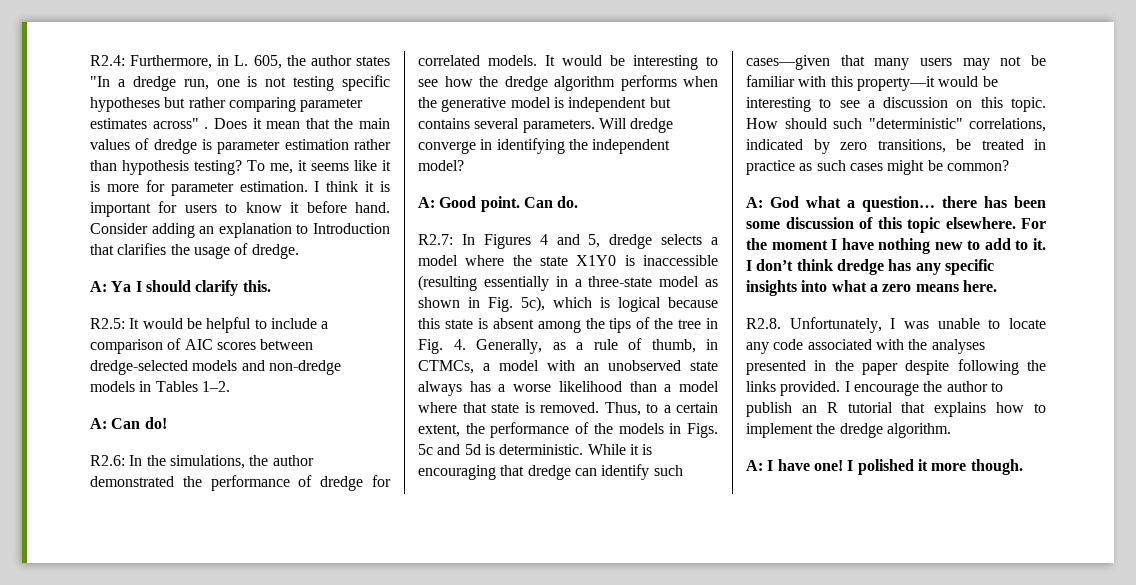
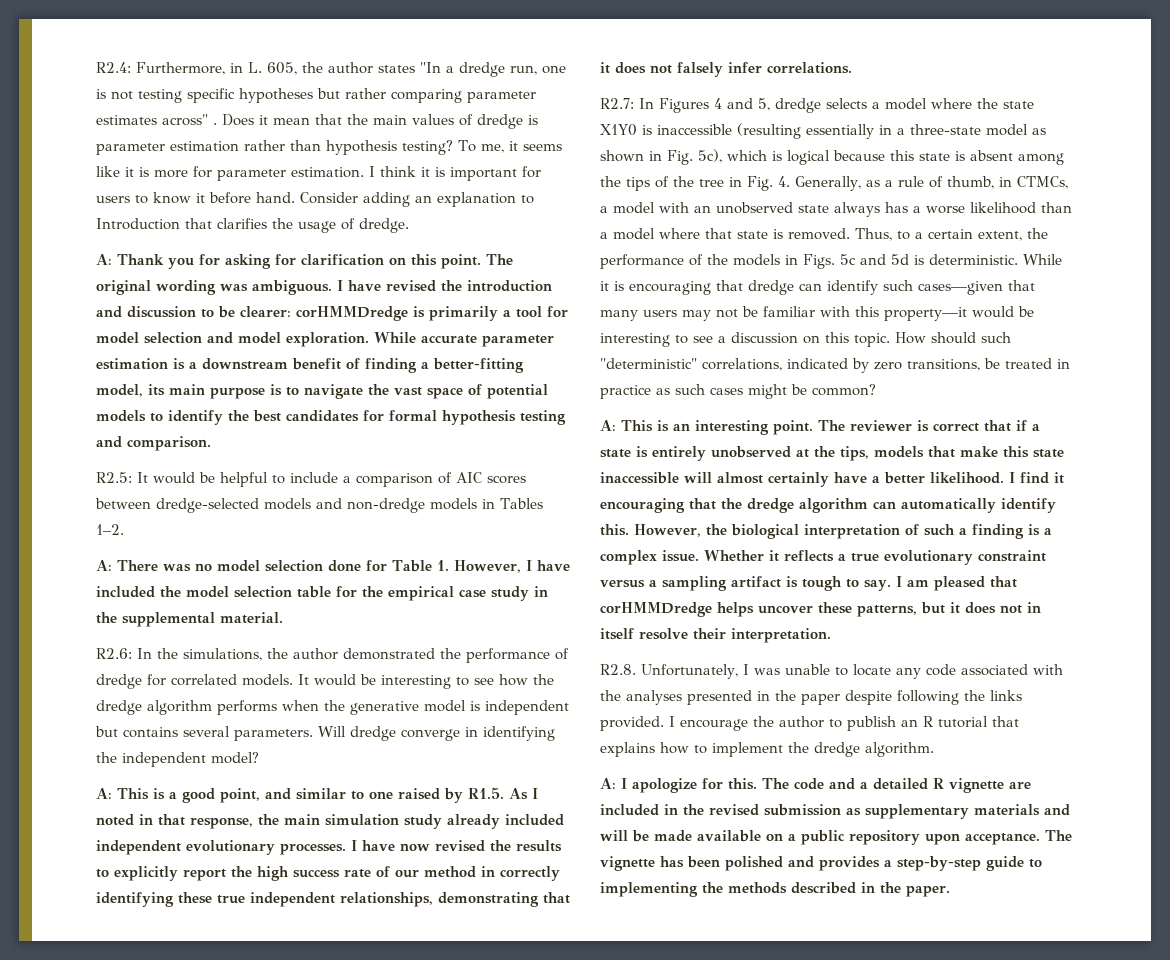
- A: Ya I should clarify this.
+ A: Thank you for asking for clarification on this point. The original wording was ambiguous. I have revised the introduction and discussion to be clearer: corHMMDredge is primarily a tool for model selection and model exploration. While accurate parameter estimation is a downstream benefit of finding a better-fitting model, its main purpose is to navigate the vast space of potential models to identify the best candidates for formal hypothesis testing and comparison.
- A: Can do!
+ A: There was no model selection done for Table 1. However, I have included the model selection table for the empirical case study in the supplemental material.
- A: Good point. Can do.
+ A: This is a good point, and similar to one raised by R1.5. As I noted in that response, the main simulation study already included independent evolutionary processes. I have now revised the results to explicitly report the high success rate of our method in correctly identifying these true independent relationships, demonstrating that it does not falsely infer correlations.
- A: God what a question… there has been some discussion of this topic elsewhere. For the moment I have nothing new to add to it. I don’t think dredge has any specific insights into what a zero means here.
+ A: This is an interesting point. The reviewer is correct that if a state is entirely unobserved at the tips, models that make this state inaccessible will almost certainly have a better likelihood. I find it encouraging that the dredge algorithm can automatically identify this. However, the biological interpretation of such a finding is a complex issue. Whether it reflects a true evolutionary constraint versus a sampling artifact is tough to say. I am pleased that corHMMDredge helps uncover these patterns, but it does not in itself resolve their interpretation.
- A: I have one! I polished it more though.
+ A: I apologize for this. The code and a detailed R vignette are included in the revised submission as supplementary materials and will be made available on a public repository upon acceptance. The vignette has been polished and provides a step-by-step guide to implementing the methods described in the paper.

